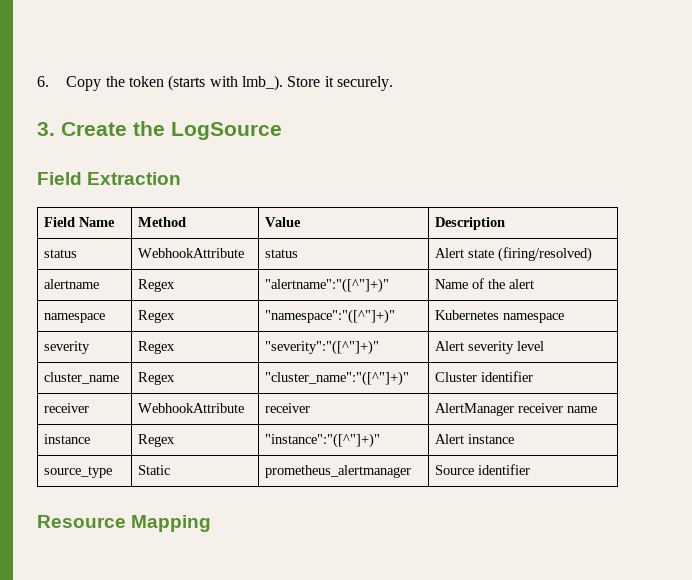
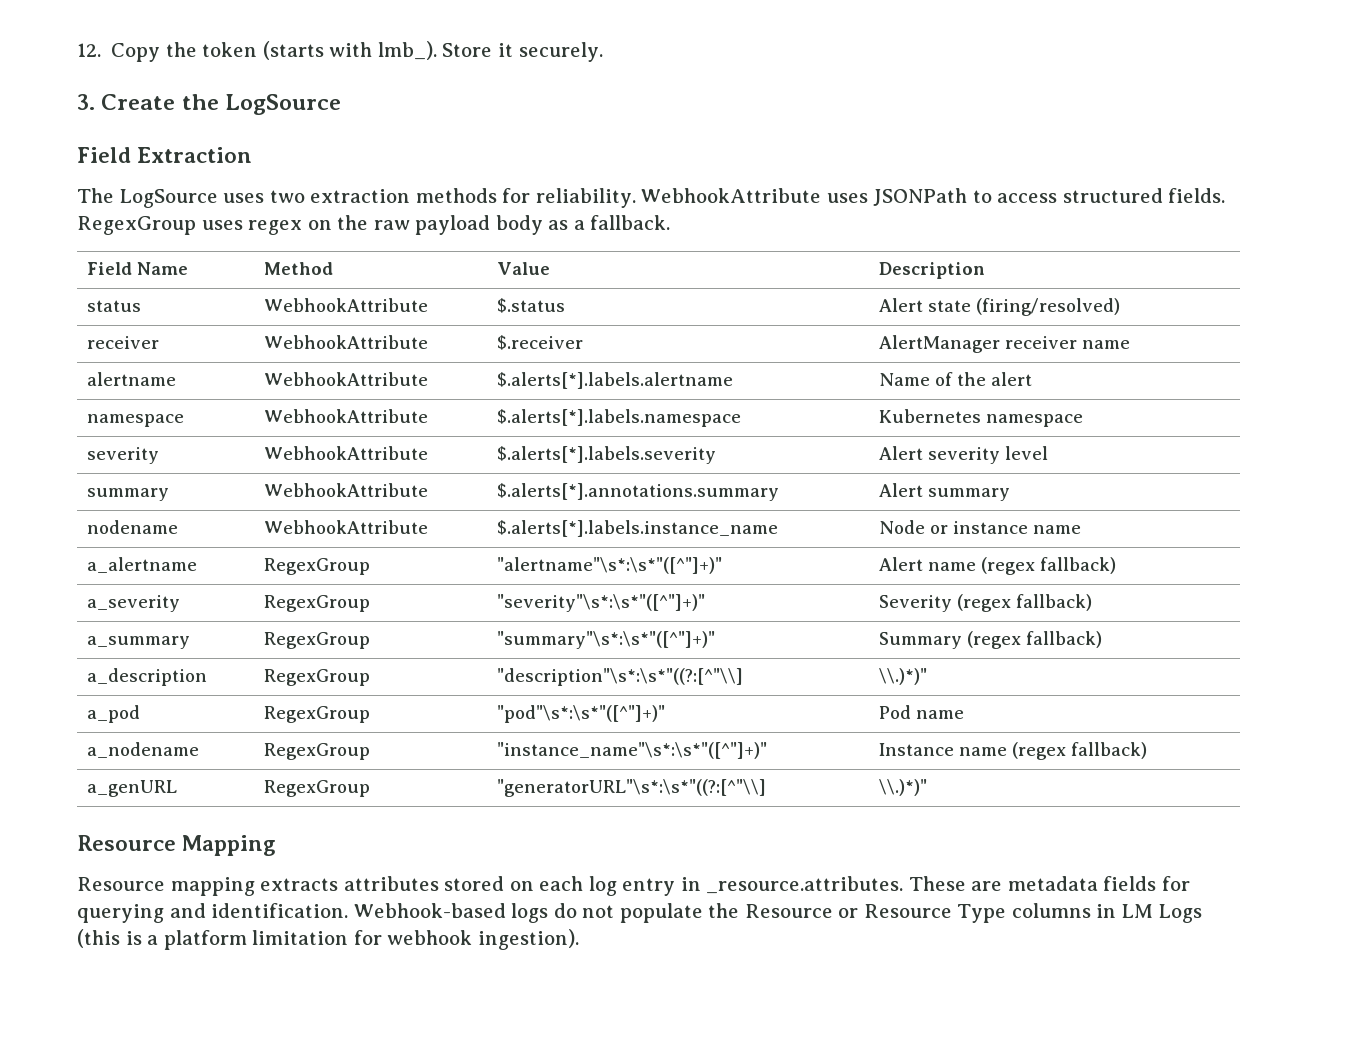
- 6. Copy the token (starts with lmb_).
+ 12. Copy the token (starts with lmb_).
+ The LogSource uses two extraction methods for reliability. WebhookAttribute uses JSONPath to access structured fields. RegexGroup uses regex on the raw payload body as a fallback.
- status | WebhookAttribute | status | Alert state (firing/resolved)
+ status | WebhookAttribute | $.status | Alert state (firing/resolved)
+ receiver | WebhookAttribute | $.receiver | AlertManager receiver name
- alertname | Regex | "alertname":"([^"]+)" | Name of the alert
+ alertname | WebhookAttribute | $.alerts[*].labels.alertname | Name of the alert
- namespace | Regex | "namespace":"([^"]+)" | Kubernetes namespace
+ namespace | WebhookAttribute | $.alerts[*].labels.namespace | Kubernetes namespace
- severity | Regex | "severity":"([^"]+)" | Alert severity level
+ severity | WebhookAttribute | $.alerts[*].labels.severity | Alert severity level
- cluster_name | Regex | "cluster_name":"([^"]+)" | Cluster identifier
- receiver | WebhookAttribute | receiver | AlertManager receiver name
- instance | Regex | "instance":"([^"]+)" | Alert instance
- source_type | Static | prometheus_alertmanager | Source identifier
+ summary | WebhookAttribute | $.alerts[*].annotations.summary | Alert summary
+ nodename | WebhookAttribute | $.alerts[*].labels.instance_name | Node or instance name
+ a_alertname | RegexGroup | "alertname"\s*:\s*"([^"]+)" | Alert name (regex fallback)
+ a_severity | RegexGroup | "severity"\s*:\s*"([^"]+)" | Severity (regex fallback)
+ a_summary | RegexGroup | "summary"\s*:\s*"([^"]+)" | Summary (regex fallback)
+ a_description | RegexGroup | "description"\s*:\s*"((?:[^"\\] | \\.)*)"
+ a_pod | RegexGroup | "pod"\s*:\s*"([^"]+)" | Pod name
+ a_nodename | RegexGroup | "instance_name"\s*:\s*"([^"]+)" | Instance name (regex fallback)
+ a_genURL | RegexGroup | "generatorURL"\s*:\s*"((?:[^"\\] | \\.)*)"
  Resource Mapping
+ Resource mapping extracts attributes stored on each log entry in _resource.attributes. These are metadata fields for querying and identification. Webhook-based logs do not populate the Resource or Resource Type columns in LM Logs (this is a platform limitation for webhook ingestion).

